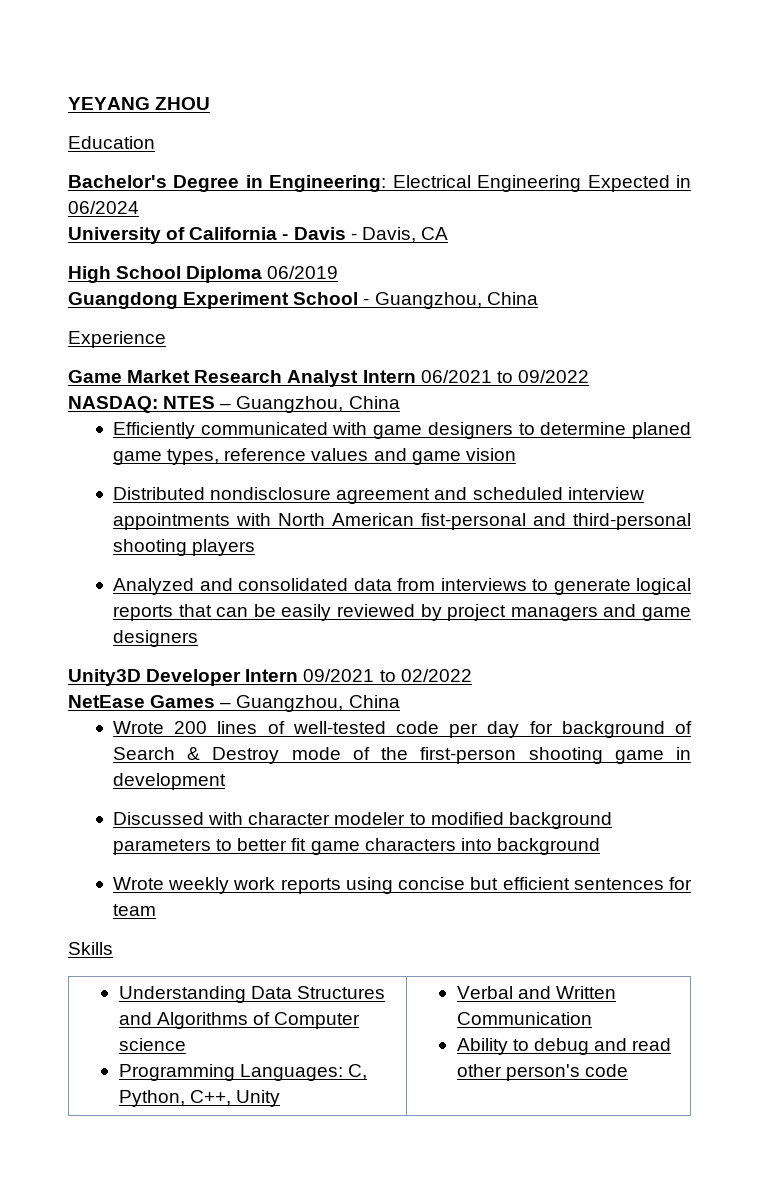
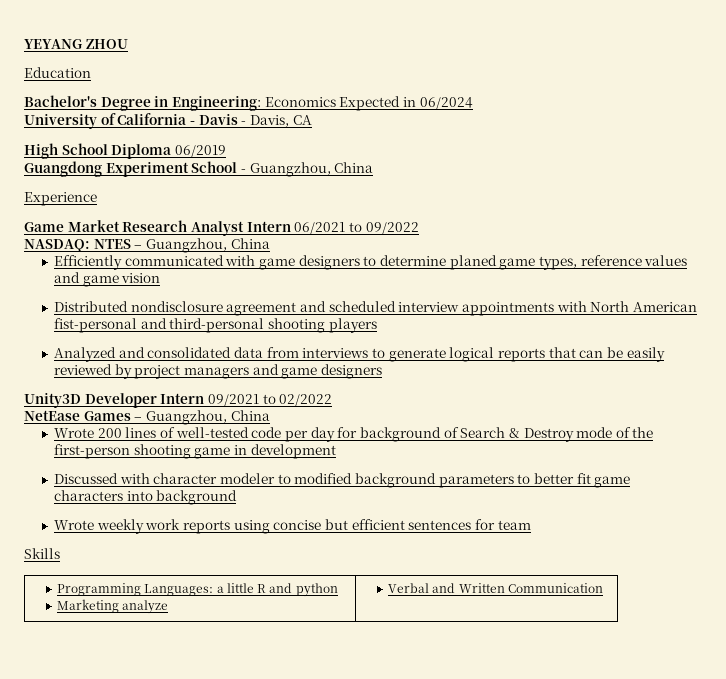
- Bachelor's Degree in Engineering: Electrical Engineering Expected in 06/2024
+ Bachelor's Degree in Engineering: Economics Expected in 06/2024
- Understanding Data Structures and Algorithms of Computer science
- Programming Languages: C, Python, C++, Unity | Verbal and Written Communication
- Ability to debug and read other person's code
+ Programming Languages: a little R and python
+ Marketing analyze | Verbal and Written Communication

